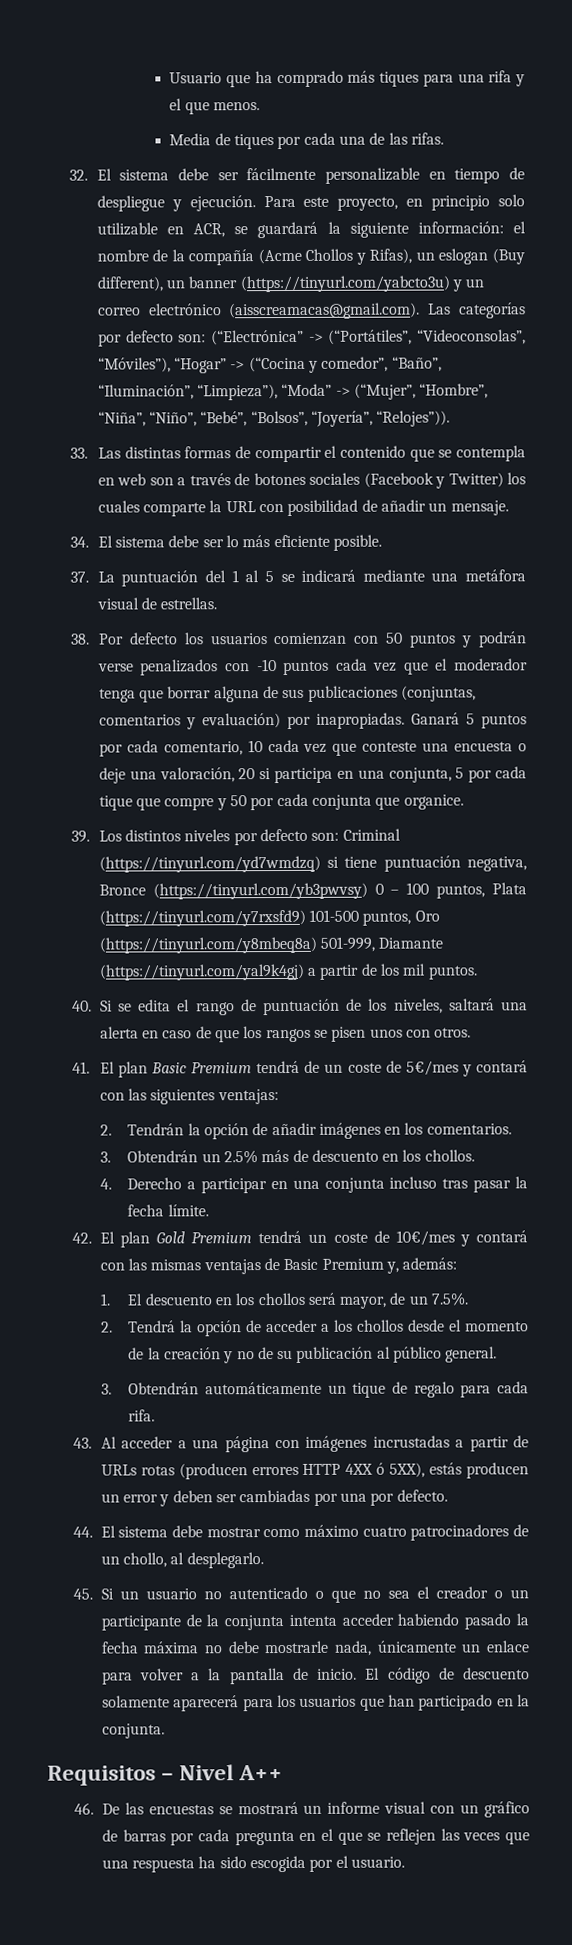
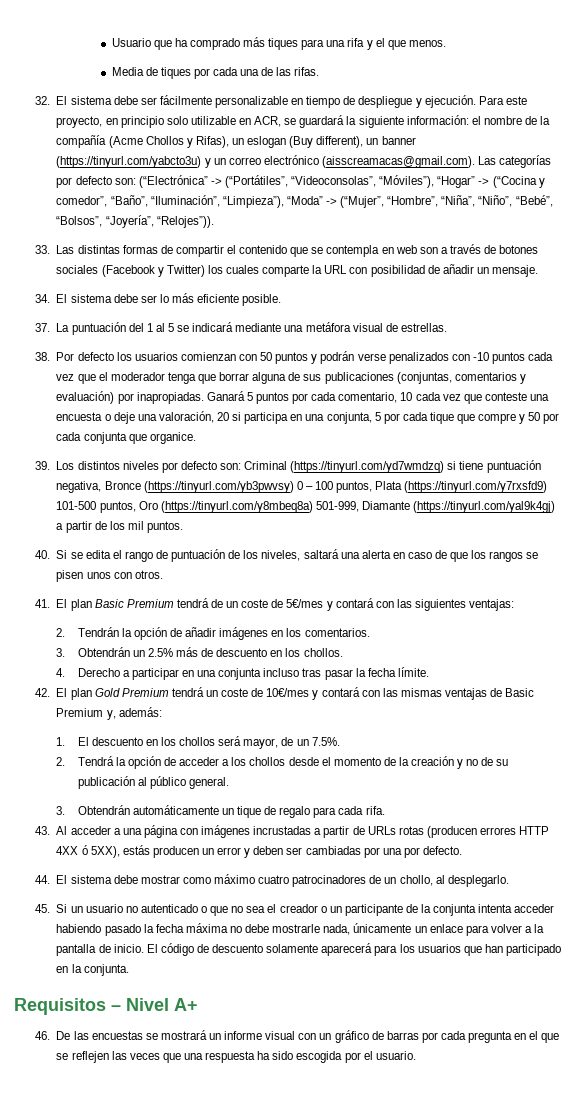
- Requisitos – Nivel A++
+ Requisitos – Nivel A+

